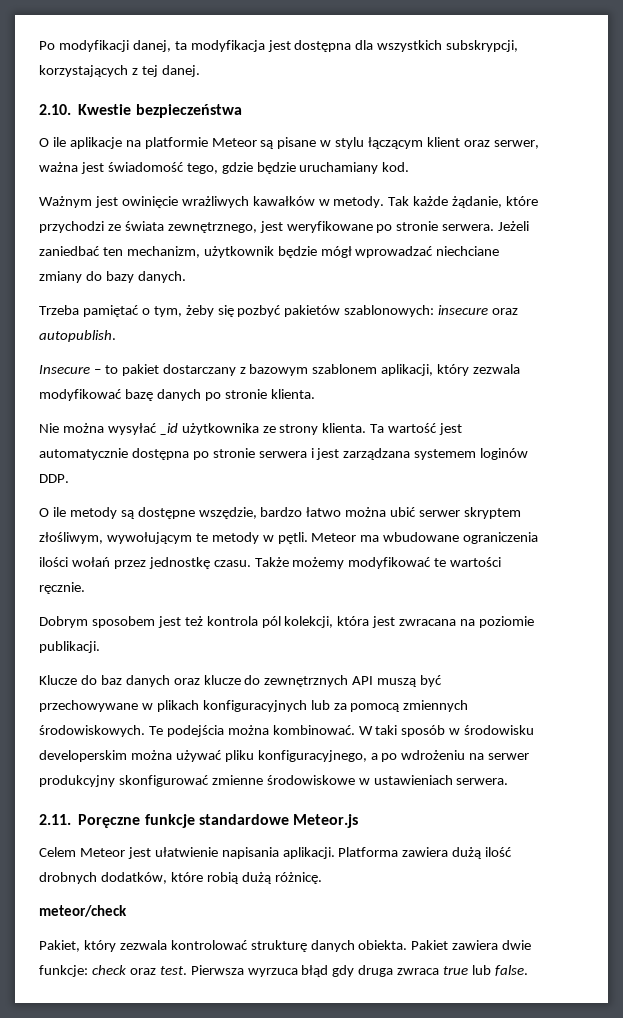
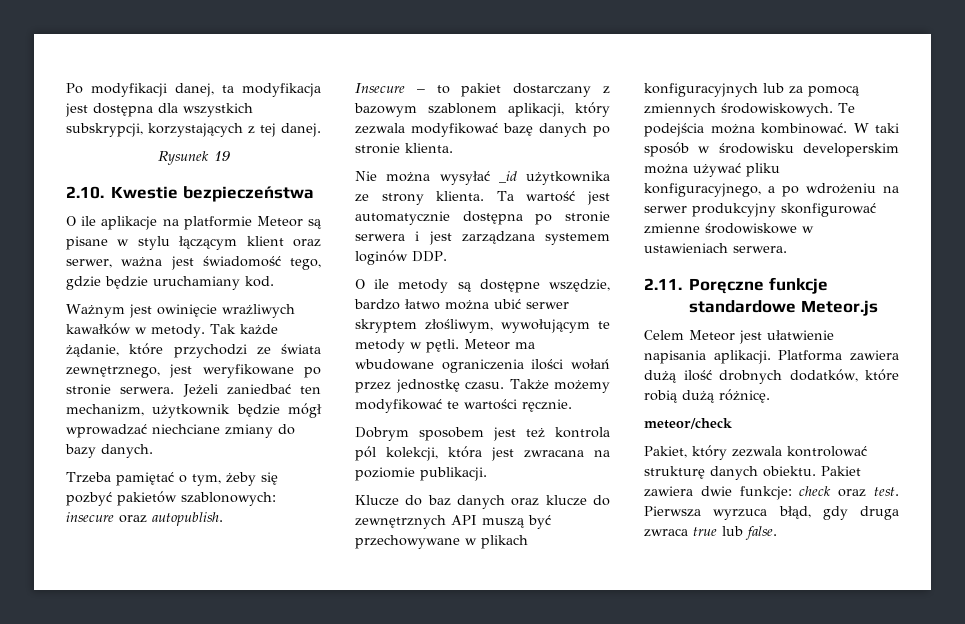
+ Rysunek 19
- Pakiet, który zezwala kontrolować strukturę danych obiekta.
+ Pakiet, który zezwala kontrolować strukturę danych obiektu.
- Pierwsza wyrzuca błąd gdy druga zwraca true lub false.
+ Pierwsza wyrzuca błąd, gdy druga zwraca true lub false.

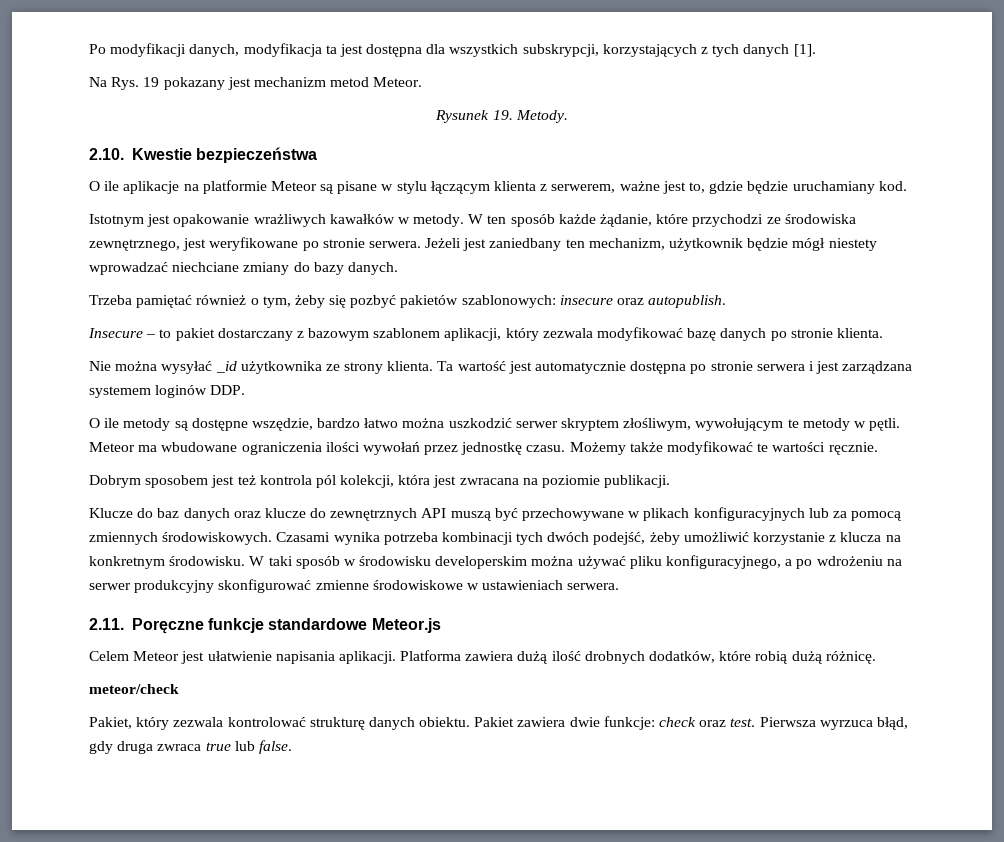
- Po modyfikacji danej, ta modyfikacja jest dostępna dla wszystkich subskrypcji, korzystających z tej danej.
+ Po modyfikacji danych, modyfikacja ta jest dostępna dla wszystkich subskrypcji, korzystających z tych danych [1].
+ Na Rys. 19 pokazany jest mechanizm metod Meteor.
- Rysunek 19
+ Rysunek 19. Metody.
- O ile aplikacje na platformie Meteor są pisane w stylu łączącym klient oraz serwer, ważna jest świadomość tego, gdzie będzie uruchamiany kod.
+ O ile aplikacje na platformie Meteor są pisane w stylu łączącym klienta z serwerem, ważne jest to, gdzie będzie uruchamiany kod.
- Ważnym jest owinięcie wrażliwych kawałków w metody.
+ Istotnym jest opakowanie wrażliwych kawałków w metody.
- Tak każde żądanie, które przychodzi ze świata zewnętrznego, jest weryfikowane po stronie serwera.
+ W ten sposób każde żądanie, które przychodzi ze środowiska zewnętrznego, jest weryfikowane po stronie serwera.
- Jeżeli zaniedbać ten mechanizm, użytkownik będzie mógł wprowadzać niechciane zmiany do bazy danych.
+ Jeżeli jest zaniedbany ten mechanizm, użytkownik będzie mógł niestety wprowadzać niechciane zmiany do bazy danych.
- Trzeba pamiętać o tym, żeby się pozbyć pakietów szablonowych: insecure oraz autopublish.
+ Trzeba pamiętać również o tym, żeby się pozbyć pakietów szablonowych: insecure oraz autopublish.
- O ile metody są dostępne wszędzie, bardzo łatwo można ubić serwer skryptem złośliwym, wywołującym te metody w pętli.
+ O ile metody są dostępne wszędzie, bardzo łatwo można uszkodzić serwer skryptem złośliwym, wywołującym te metody w pętli.
- Meteor ma wbudowane ograniczenia ilości wołań przez jednostkę czasu.
+ Meteor ma wbudowane ograniczenia ilości wywołań przez jednostkę czasu.
- Także możemy modyfikować te wartości ręcznie.
+ Możemy także modyfikować te wartości ręcznie.
- Te podejścia można kombinować.
+ Czasami wynika potrzeba kombinacji tych dwóch podejść, żeby umożliwić korzystanie z klucza na konkretnym środowisku.

